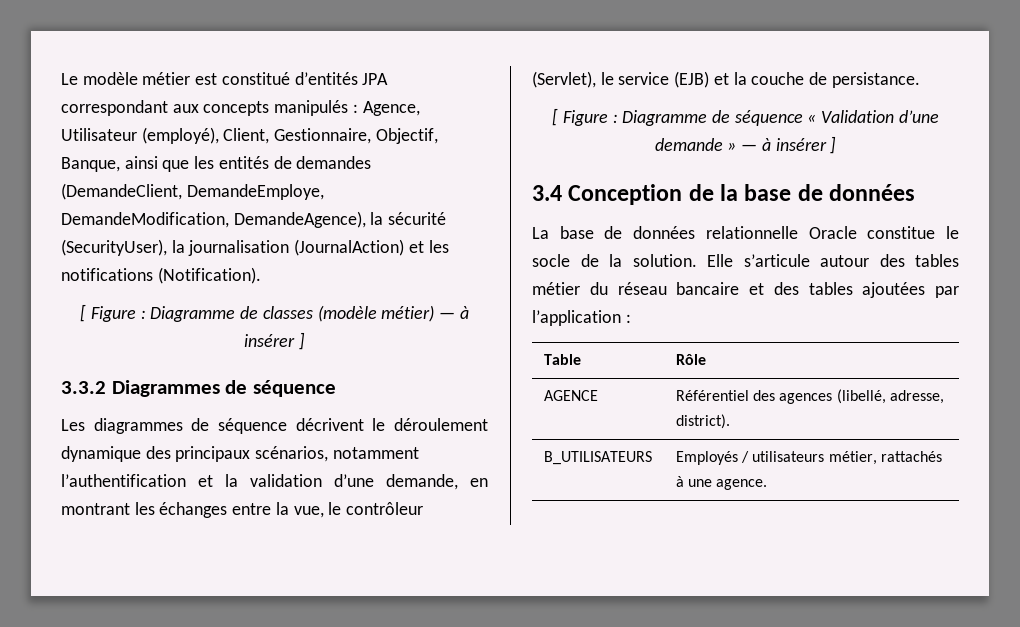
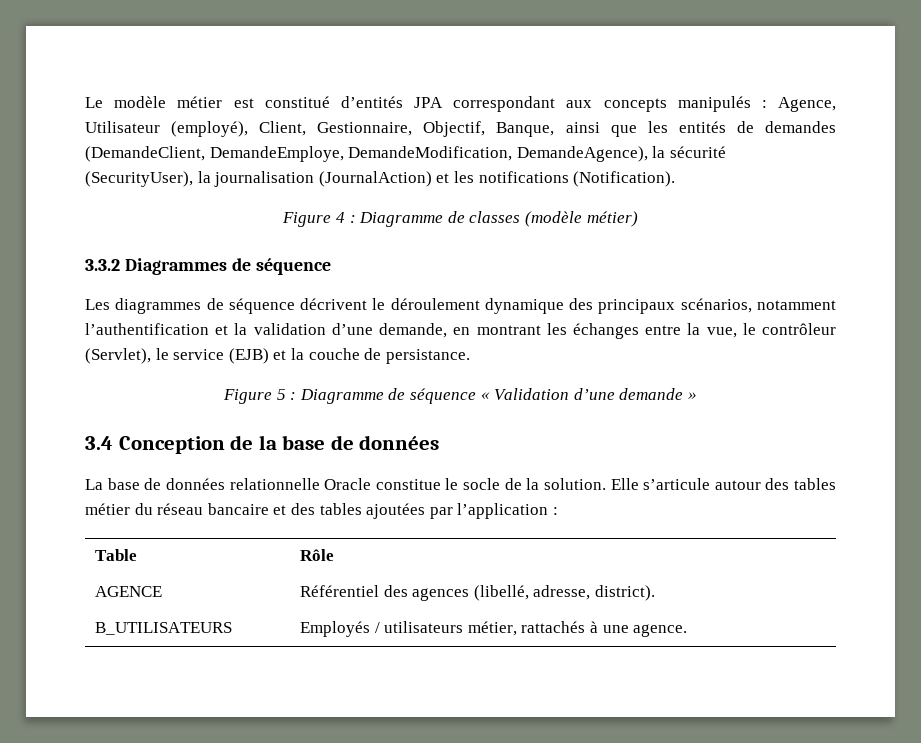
- [ Figure : Diagramme de classes (modèle métier) — à insérer ]
+ Figure 4 : Diagramme de classes (modèle métier)
- [ Figure : Diagramme de séquence « Validation d’une demande » — à insérer ]
+ Figure 5 : Diagramme de séquence « Validation d’une demande »

